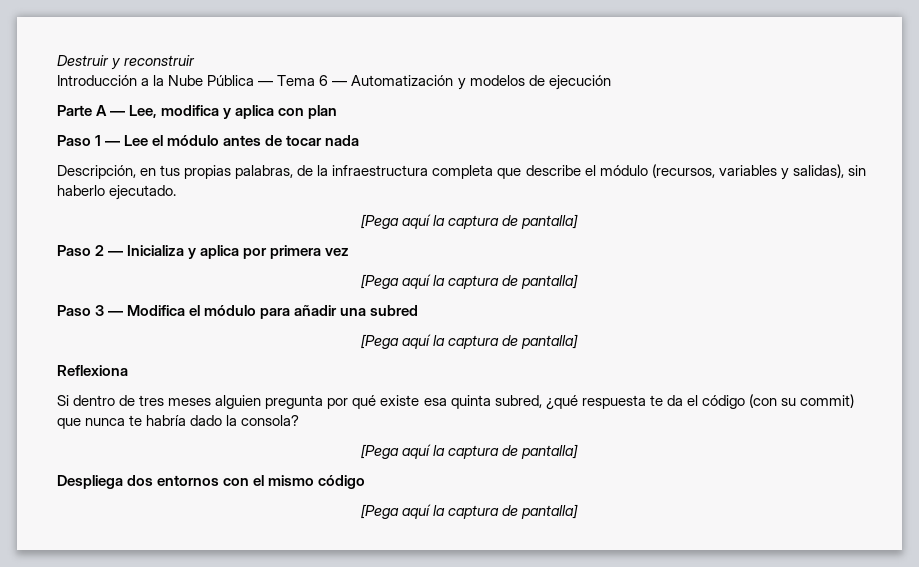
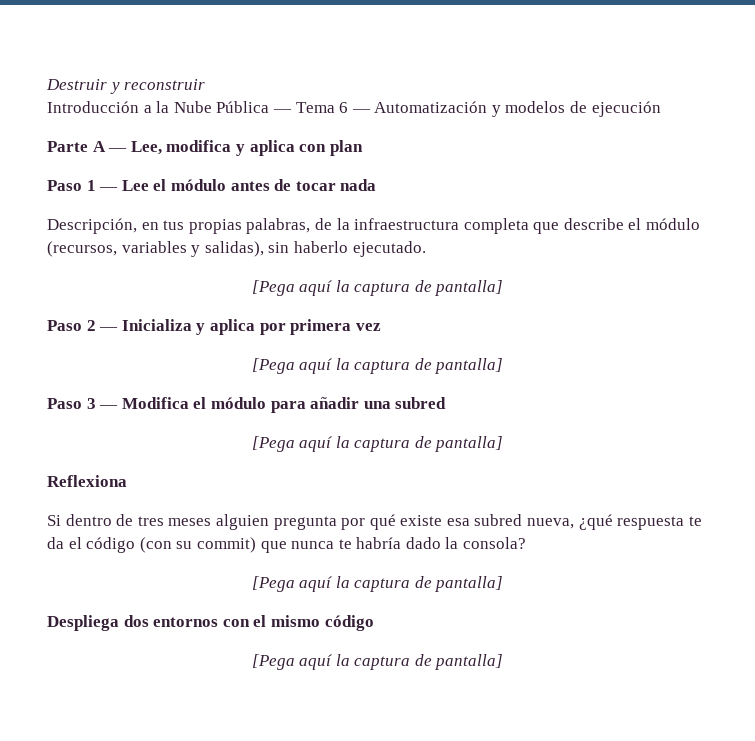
- Si dentro de tres meses alguien pregunta por qué existe esa quinta subred, ¿qué respuesta te da el código (con su commit) que nunca te habría dado la consola?
+ Si dentro de tres meses alguien pregunta por qué existe esa subred nueva, ¿qué respuesta te da el código (con su commit) que nunca te habría dado la consola?

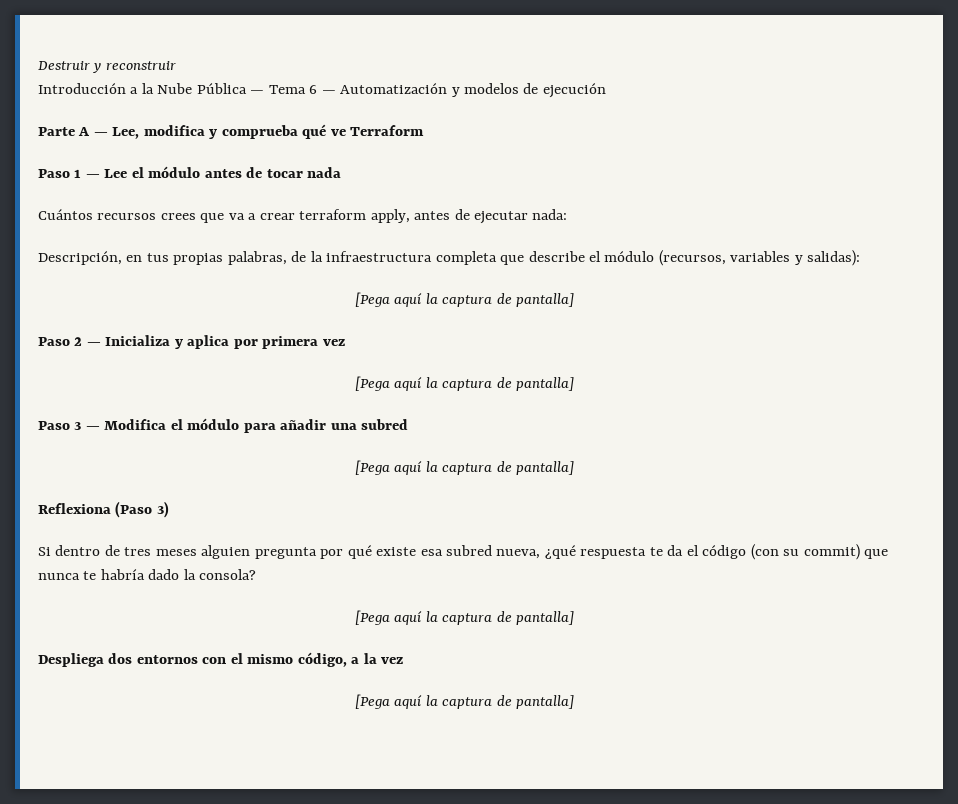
- Parte A — Lee, modifica y aplica con plan
+ Parte A — Lee, modifica y comprueba qué ve Terraform
+ Cuántos recursos crees que va a crear terraform apply, antes de ejecutar nada:
- Descripción, en tus propias palabras, de la infraestructura completa que describe el módulo (recursos, variables y salidas), sin haberlo ejecutado.
+ Descripción, en tus propias palabras, de la infraestructura completa que describe el módulo (recursos, variables y salidas):
- Reflexiona
+ Reflexiona (Paso 3)
- Despliega dos entornos con el mismo código
+ Despliega dos entornos con el mismo código, a la vez

